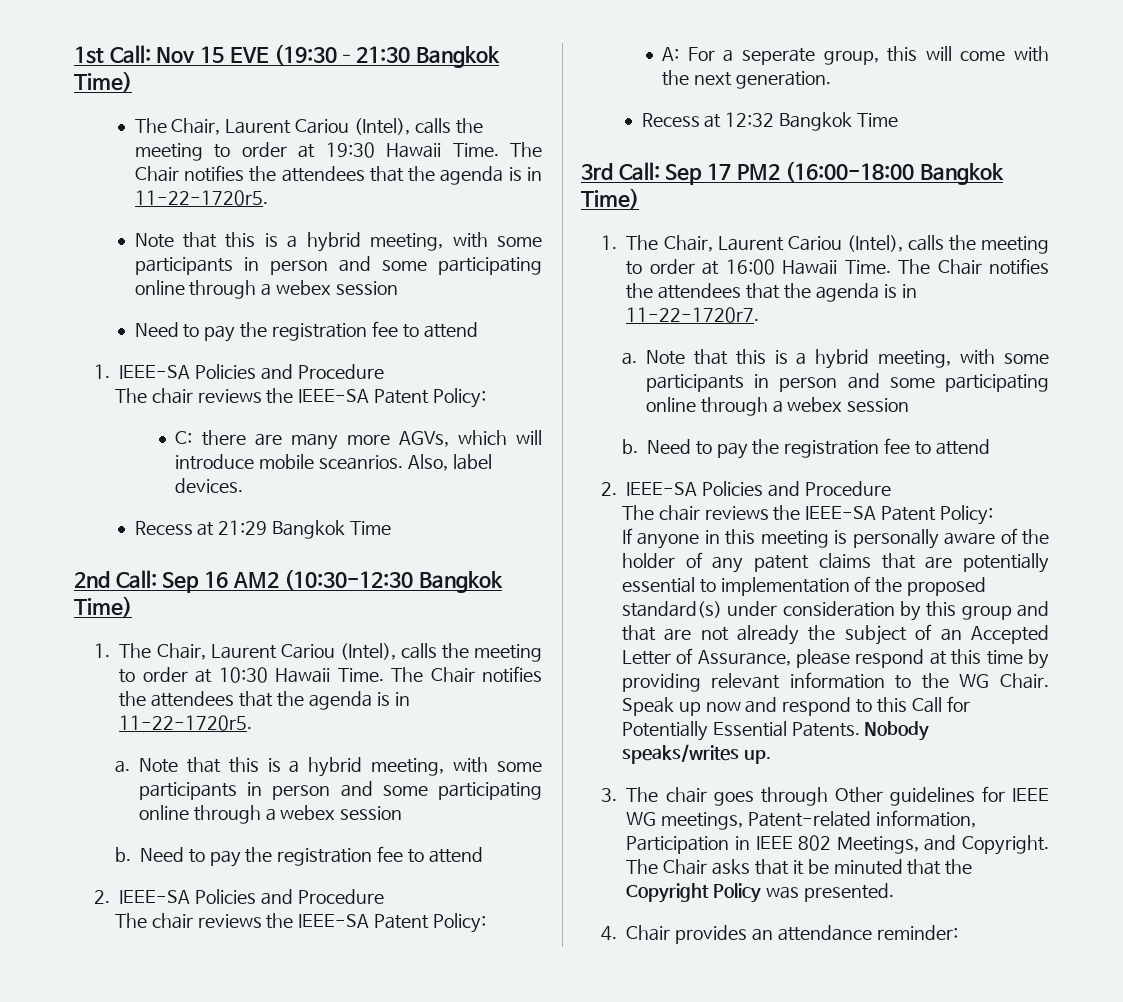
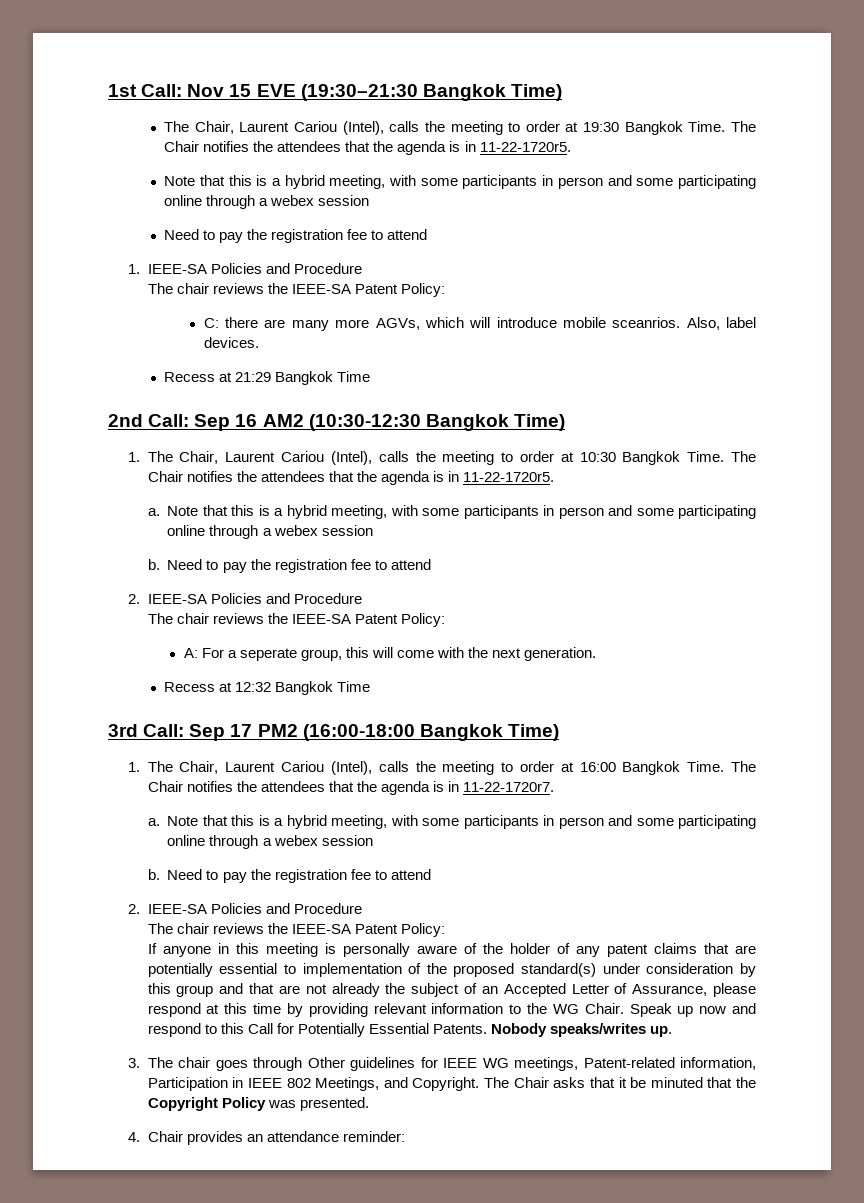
- The Chair, Laurent Cariou (Intel), calls the meeting to order at 19:30 Hawaii Time.
+ The Chair, Laurent Cariou (Intel), calls the meeting to order at 19:30 Bangkok Time.
- 1. The Chair, Laurent Cariou (Intel), calls the meeting to order at 10:30 Hawaii Time.
+ 1. The Chair, Laurent Cariou (Intel), calls the meeting to order at 10:30 Bangkok Time.
- 1. The Chair, Laurent Cariou (Intel), calls the meeting to order at 16:00 Hawaii Time.
+ 1. The Chair, Laurent Cariou (Intel), calls the meeting to order at 16:00 Bangkok Time.

